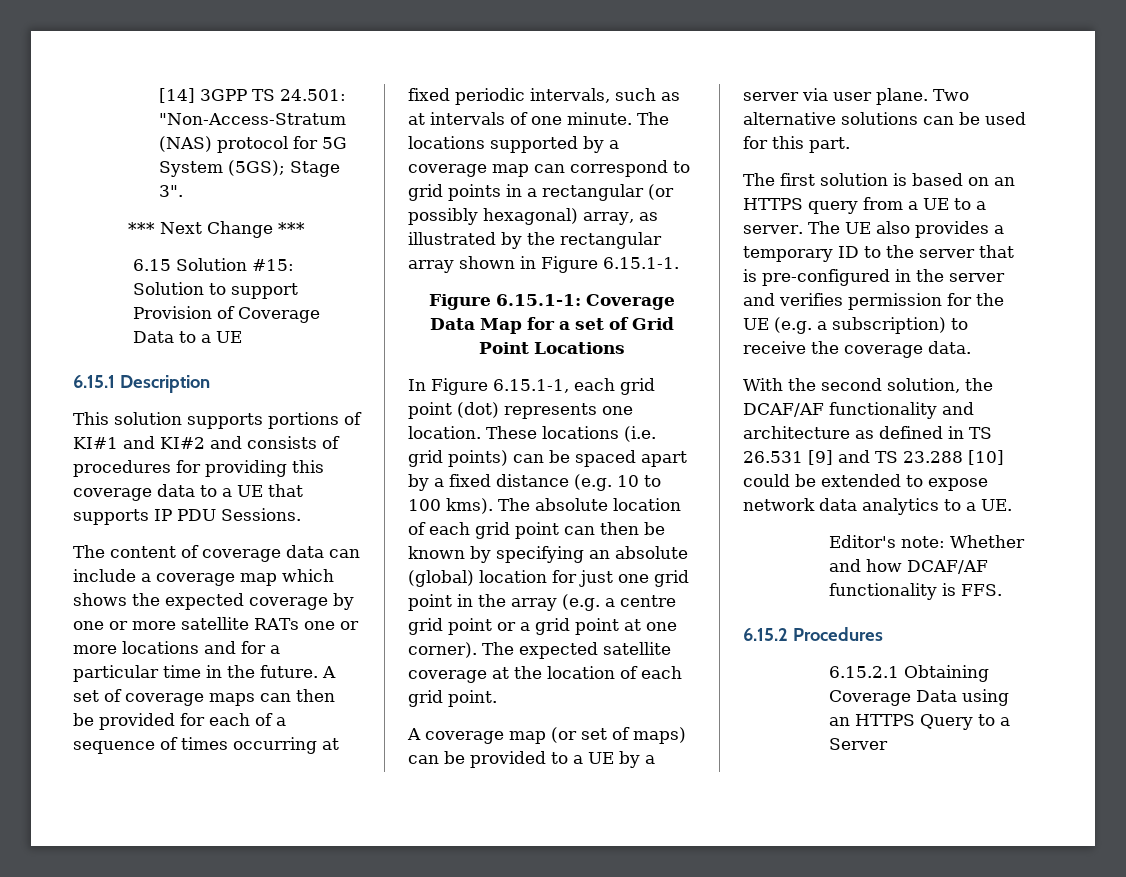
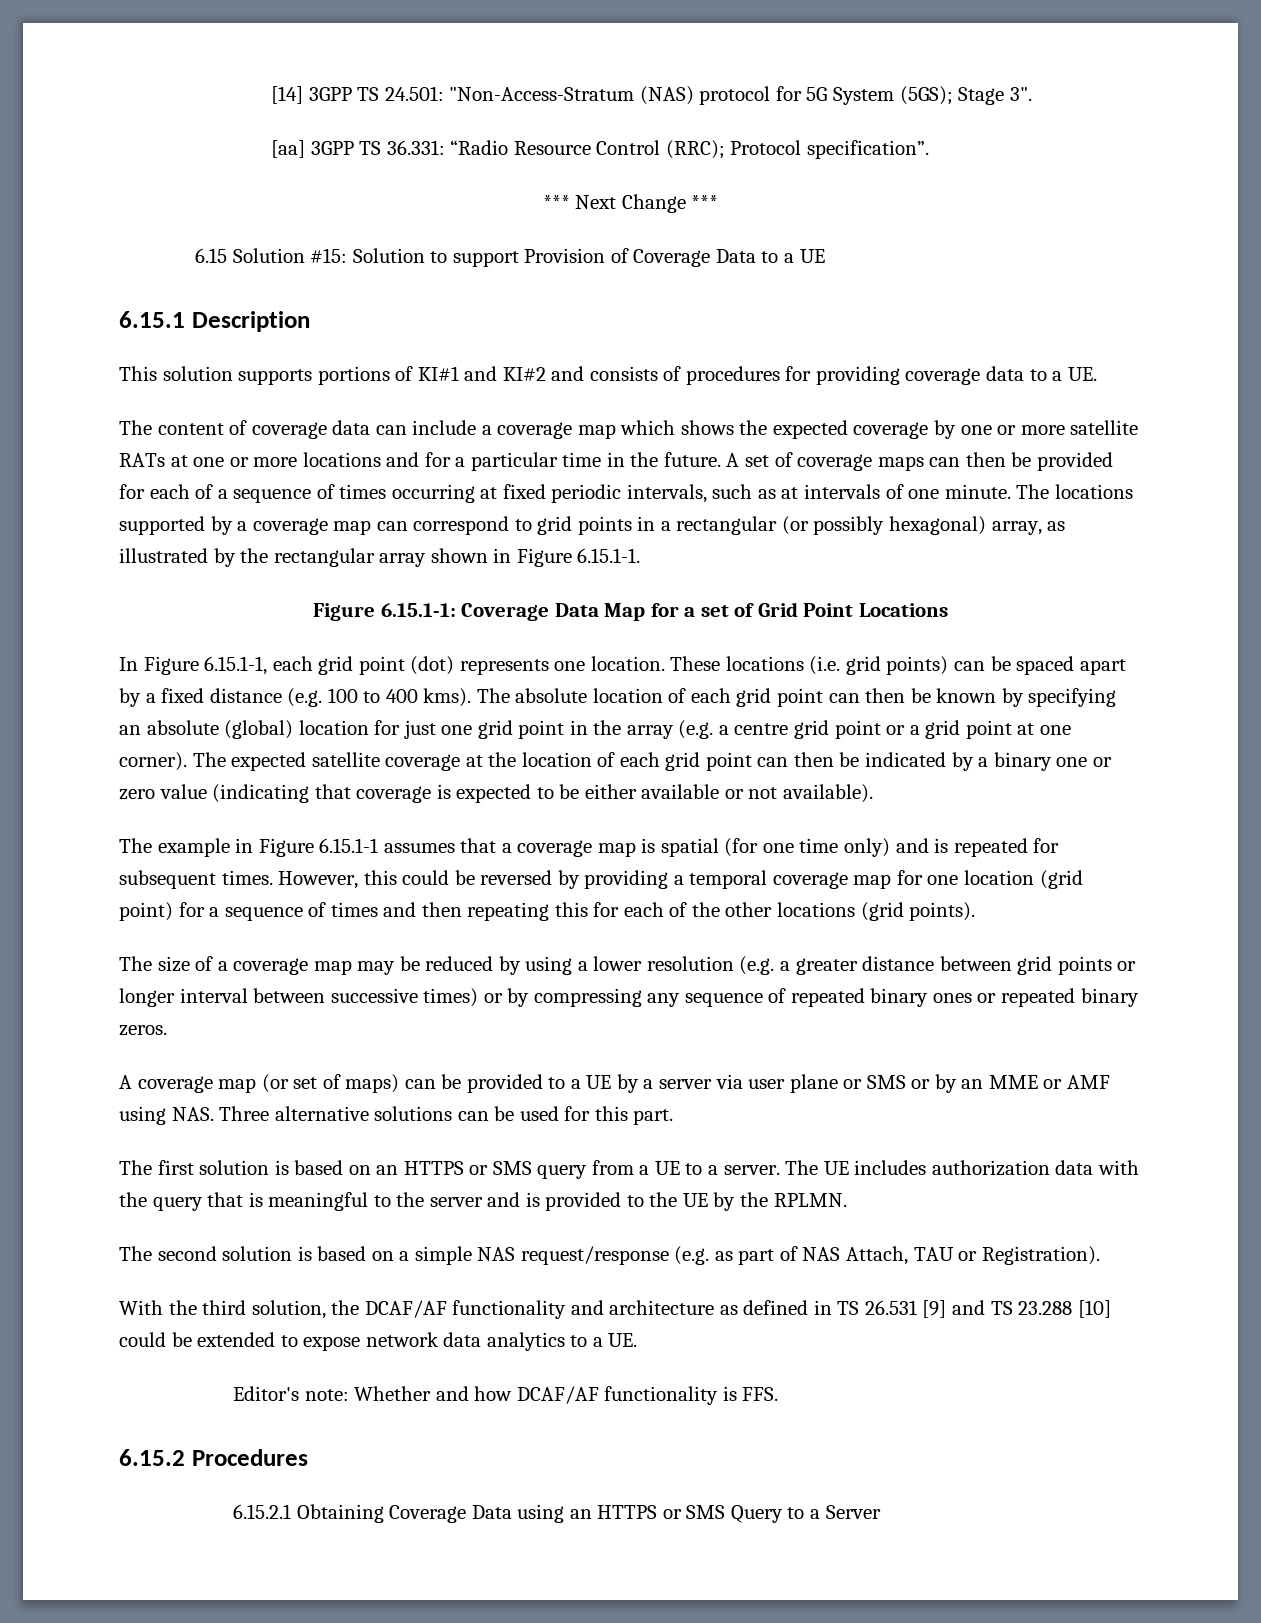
+ [aa] 3GPP TS 36.331: “Radio Resource Control (RRC); Protocol specification”.
- This solution supports portions of KI#1 and KI#2 and consists of procedures for providing this coverage data to a UE that supports IP PDU Sessions.
+ This solution supports portions of KI#1 and KI#2 and consists of procedures for providing coverage data to a UE.
- The content of coverage data can include a coverage map which shows the expected coverage by one or more satellite RATs one or more locations and for a particular time in the future.
+ The content of coverage data can include a coverage map which shows the expected coverage by one or more satellite RATs at one or more locations and for a particular time in the future.
- These locations (i.e. grid points) can be spaced apart by a fixed distance (e.g. 10 to 100 kms).
+ These locations (i.e. grid points) can be spaced apart by a fixed distance (e.g. 100 to 400 kms).
- The expected satellite coverage at the location of each grid point.
+ The expected satellite coverage at the location of each grid point can then be indicated by a binary one or zero value (indicating that coverage is expected to be either available or not available).
+ The example in Figure 6.15.1-1 assumes that a coverage map is spatial (for one time only) and is repeated for subsequent times. However, this could be reversed by providing a temporal coverage map for one location (grid point) for a sequence of times and then repeating this for each of the other locations (grid points).
+ The size of a coverage map may be reduced by using a lower resolution (e.g. a greater distance between grid points or longer interval between successive times) or by compressing any sequence of repeated binary ones or repeated binary zeros.
- A coverage map (or set of maps) can be provided to a UE by a server via user plane. Two alternative solutions can be used for this part.
+ A coverage map (or set of maps) can be provided to a UE by a server via user plane or SMS or by an MME or AMF using NAS. Three alternative solutions can be used for this part.
- The first solution is based on an HTTPS query from a UE to a server.
+ The first solution is based on an HTTPS or SMS query from a UE to a server.
- The UE also provides a temporary ID to the server that is pre-configured in the server and verifies permission for the UE (e.g. a subscription) to receive the coverage data.
+ The UE includes authorization data with the query that is meaningful to the server and is provided to the UE by the RPLMN.
+ The second solution is based on a simple NAS request/response (e.g. as part of NAS Attach, TAU or Registration).
- With the second solution, the DCAF/AF functionality and architecture as defined in TS 26.531 [9] and TS 23.288 [10] could be extended to expose network data analytics to a UE.
+ With the third solution, the DCAF/AF functionality and architecture as defined in TS 26.531 [9] and TS 23.288 [10] could be extended to expose network data analytics to a UE.
- 6.15.2.1 Obtaining Coverage Data using an HTTPS Query to a Server
+ 6.15.2.1 Obtaining Coverage Data using an HTTPS or SMS Query to a Server

